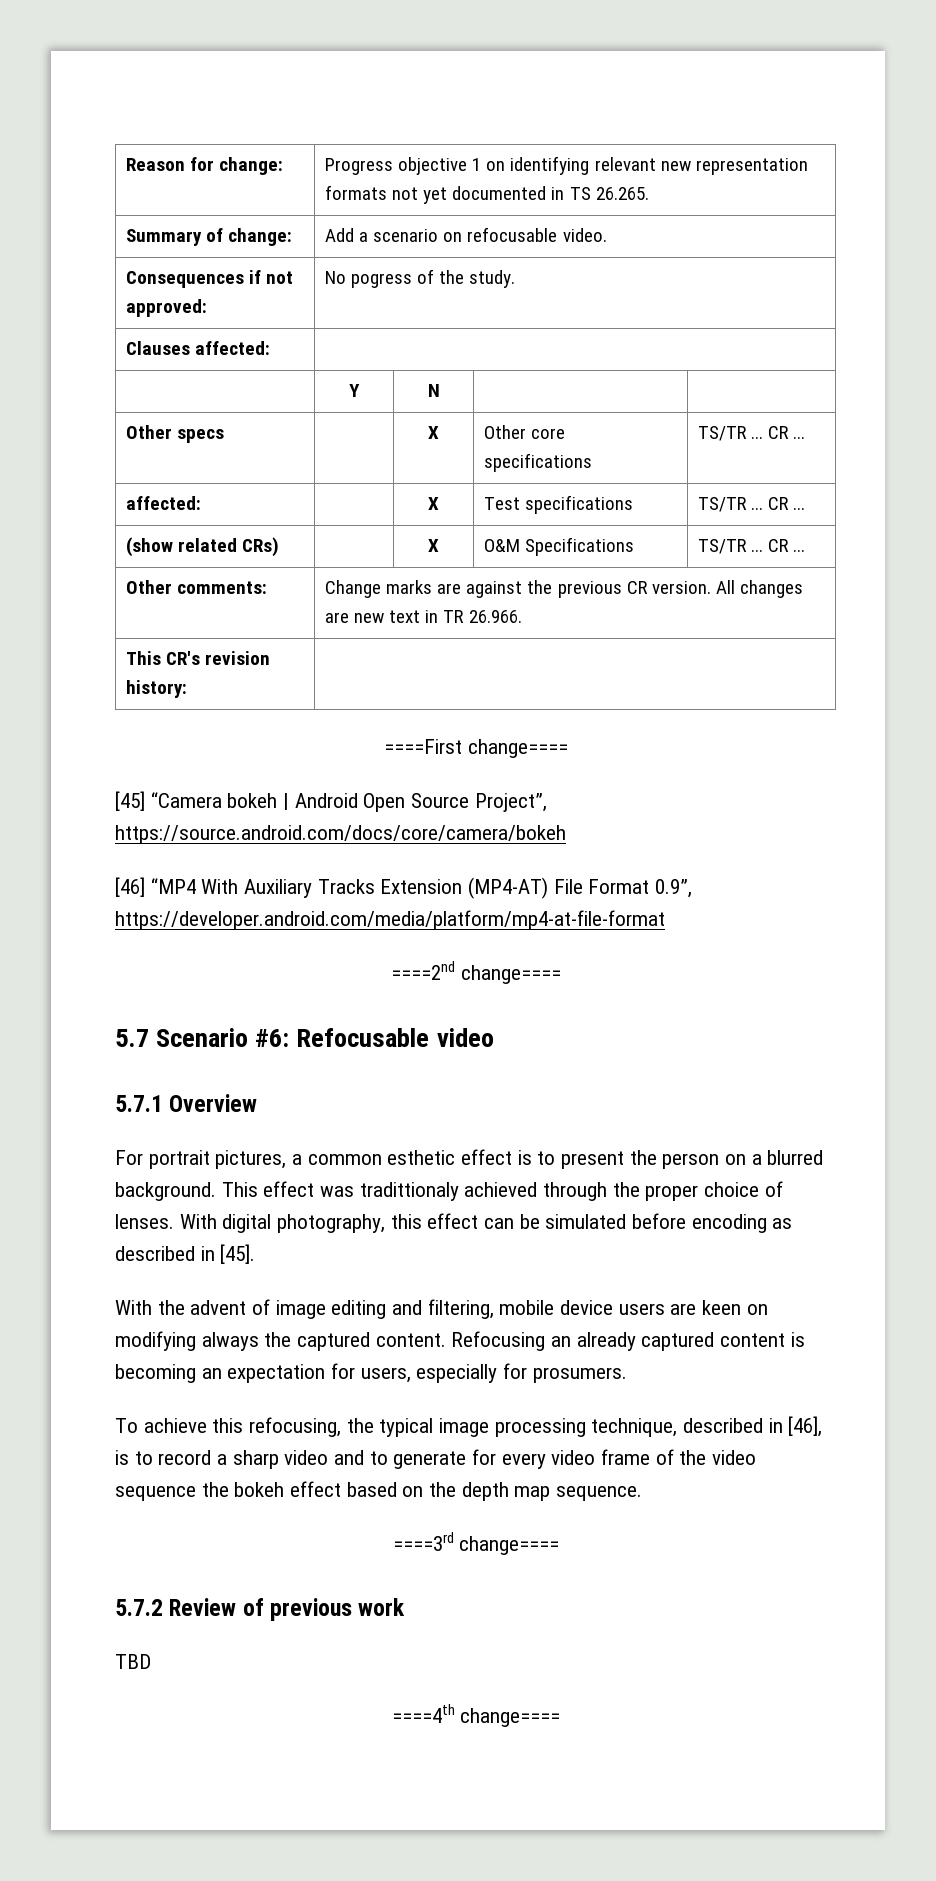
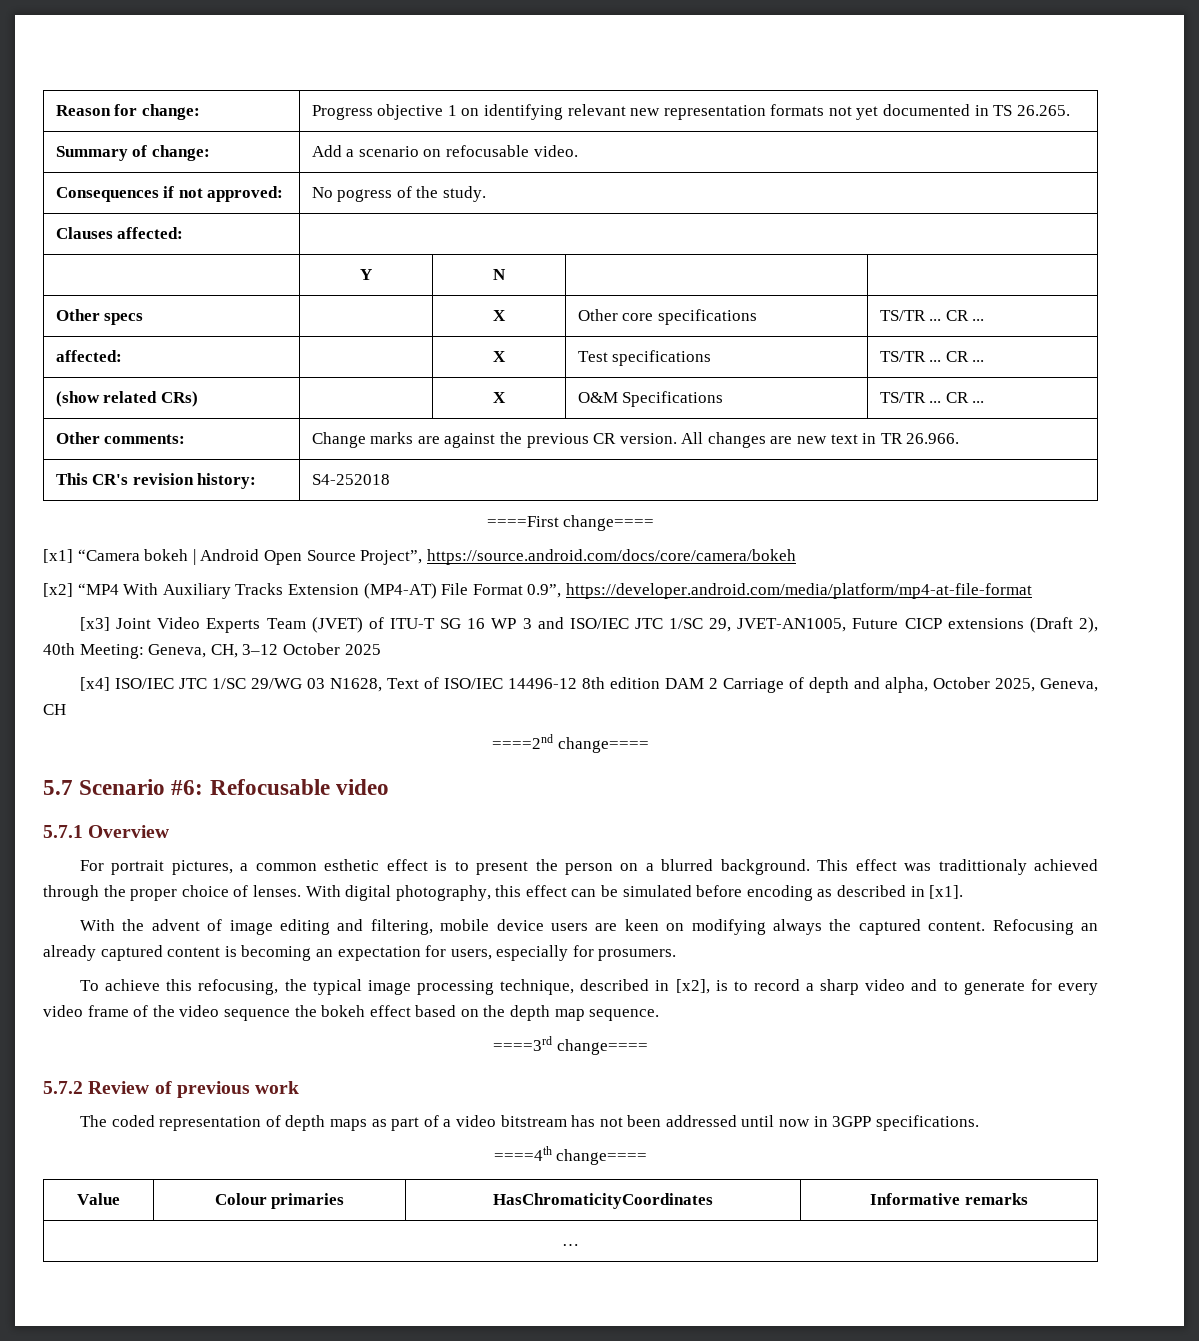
- This CR's revision history: |
+ This CR's revision history: | S4-252018
- [45] “Camera bokeh | Android Open Source Project”, https://source.android.com/docs/core/camera/bokeh
+ [x1] “Camera bokeh | Android Open Source Project”, https://source.android.com/docs/core/camera/bokeh
- [46] “MP4 With Auxiliary Tracks Extension (MP4-AT) File Format 0.9”, https://developer.android.com/media/platform/mp4-at-file-format
+ [x2] “MP4 With Auxiliary Tracks Extension (MP4-AT) File Format 0.9”, https://developer.android.com/media/platform/mp4-at-file-format
+ [x3] Joint Video Experts Team (JVET) of ITU-T SG 16 WP 3 and ISO/IEC JTC 1/SC 29, JVET-AN1005, Future CICP extensions (Draft 2), 40th Meeting: Geneva, CH, 3–12 October 2025
+ [x4] ISO/IEC JTC 1/SC 29/WG 03 N1628, Text of ISO/IEC 14496-12 8th edition DAM 2 Carriage of depth and alpha, October 2025, Geneva, CH
- With digital photography, this effect can be simulated before encoding as described in [45].
+ With digital photography, this effect can be simulated before encoding as described in [x1].
- To achieve this refocusing, the typical image processing technique, described in [46], is to record a sharp video and to generate for every video frame of the video sequence the bokeh effect based on the depth map sequence.
+ To achieve this refocusing, the typical image processing technique, described in [x2], is to record a sharp video and to generate for every video frame of the video sequence the bokeh effect based on the depth map sequence.
- TBD
+ The coded representation of depth maps as part of a video bitstream has not been addressed until now in 3GPP specifications.
  ====4th change====
+ Value | Colour primaries | HasChromaticityCoordinates | Informative remarks
+ …

